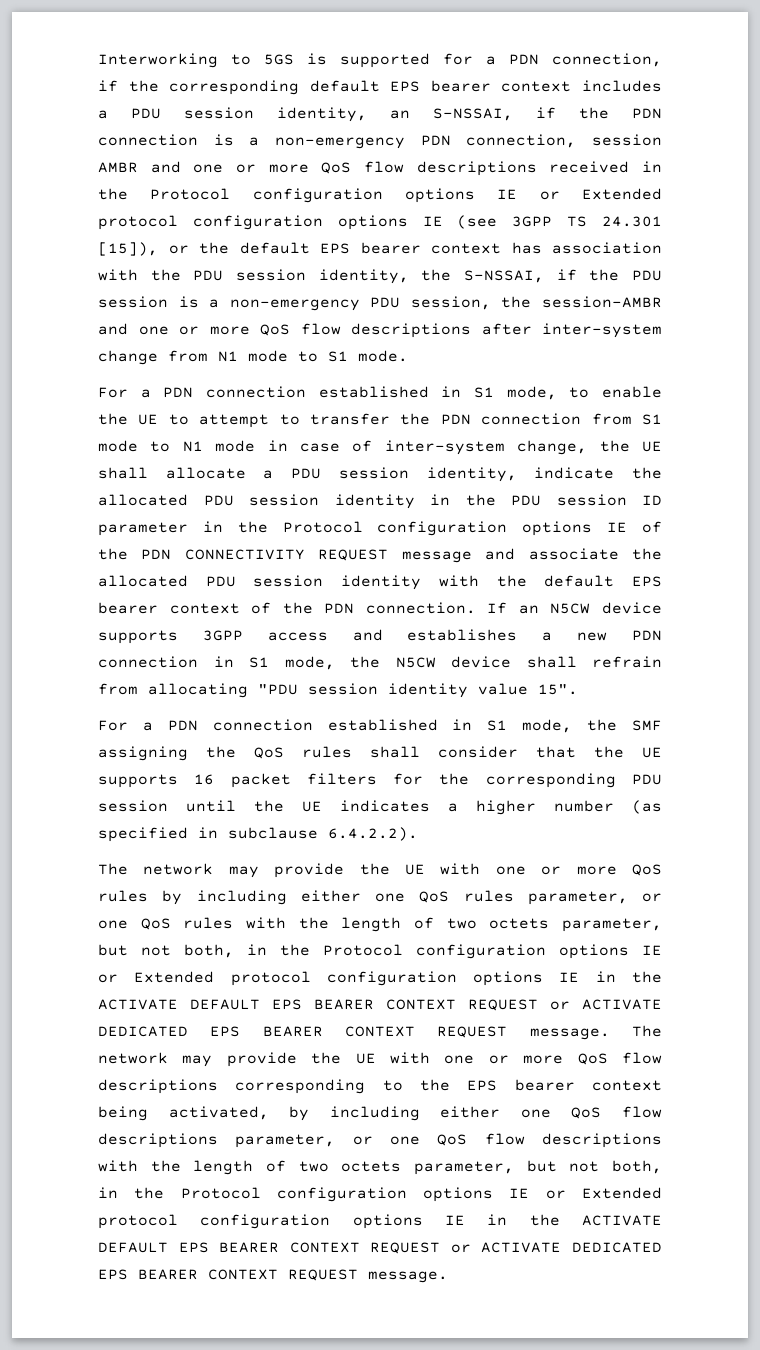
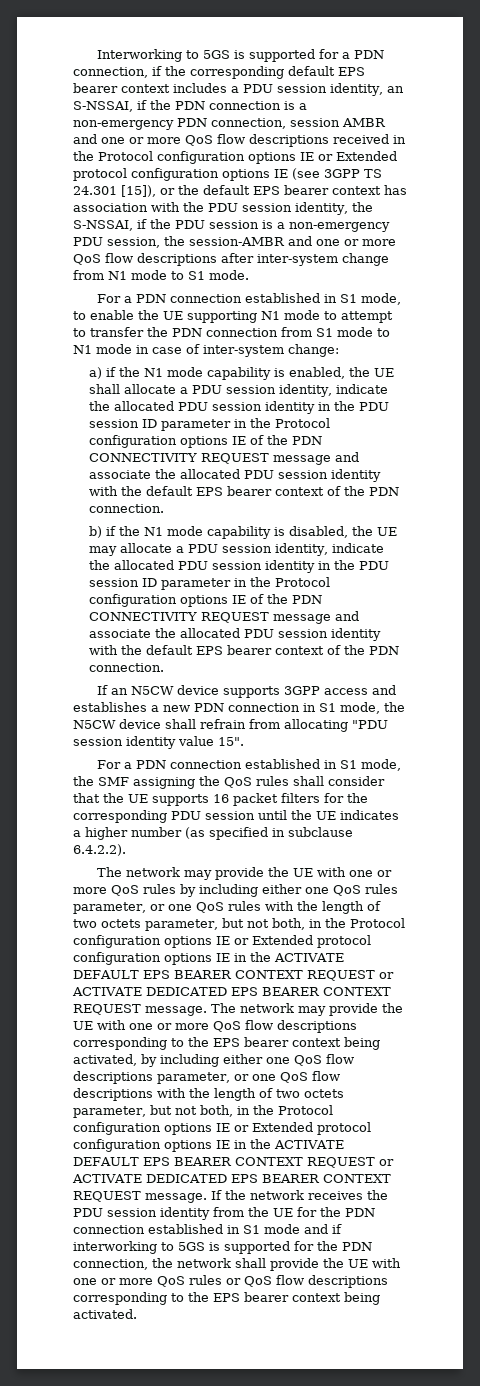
- For a PDN connection established in S1 mode, to enable the UE to attempt to transfer the PDN connection from S1 mode to N1 mode in case of inter-system change, the UE shall allocate a PDU session identity, indicate the allocated PDU session identity in the PDU session ID parameter in the Protocol configuration options IE of the PDN CONNECTIVITY REQUEST message and associate the allocated PDU session identity with the default EPS bearer context of the PDN connection. If an N5CW device supports 3GPP access and establishes a new PDN connection in S1 mode, the N5CW device shall refrain from allocating "PDU session identity value 15".
+ For a PDN connection established in S1 mode, to enable the UE supporting N1 mode to attempt to transfer the PDN connection from S1 mode to N1 mode in case of inter-system change:
+ a) if the N1 mode capability is enabled, the UE shall allocate a PDU session identity, indicate the allocated PDU session identity in the PDU session ID parameter in the Protocol configuration options IE of the PDN CONNECTIVITY REQUEST message and associate the allocated PDU session identity with the default EPS bearer context of the PDN connection.
+ b) if the N1 mode capability is disabled, the UE may allocate a PDU session identity, indicate the allocated PDU session identity in the PDU session ID parameter in the Protocol configuration options IE of the PDN CONNECTIVITY REQUEST message and associate the allocated PDU session identity with the default EPS bearer context of the PDN connection.
+ If an N5CW device supports 3GPP access and establishes a new PDN connection in S1 mode, the N5CW device shall refrain from allocating "PDU session identity value 15".
+ If the network receives the PDU session identity from the UE for the PDN connection established in S1 mode and if interworking to 5GS is supported for the PDN connection, the network shall provide the UE with one or more QoS rules or QoS flow descriptions corresponding to the EPS bearer context being activated.

